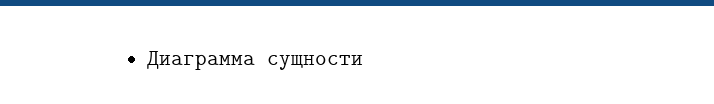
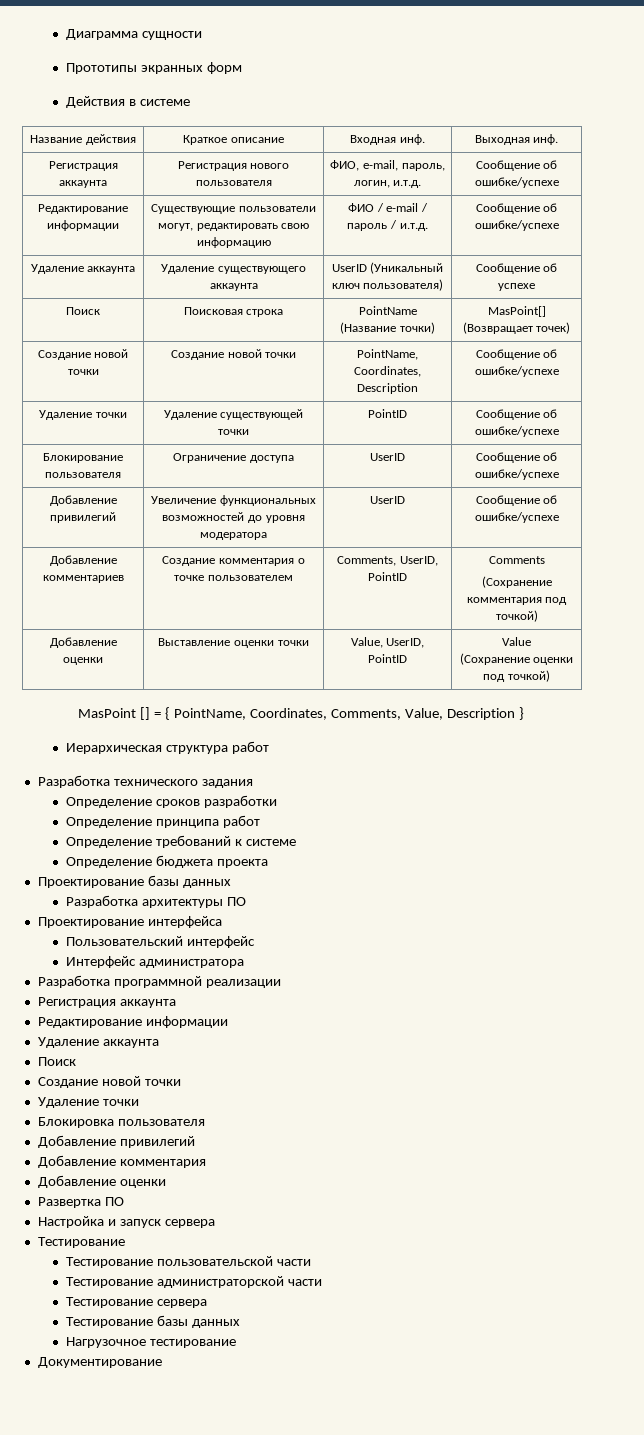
+ Прототипы экранных форм
+ Действия в системе
+ Название действия | Краткое описание | Входная инф. | Выходная инф.
+ Регистрация аккаунта | Регистрация нового пользователя | ФИО, e-mail, пароль, логин, и.т.д. | Сообщение об ошибке/успехе
+ Редактирование информации | Существующие пользователи могут, редактировать свою информацию | ФИО / e-mail / пароль / и.т.д. | Сообщение об ошибке/успехе
+ Удаление аккаунта | Удаление существующего аккаунта | UserID (Уникальный ключ пользователя) | Сообщение об успехе
+ Поиск | Поисковая строка | PointName (Название точки) | MasPoint[] (Возвращает точек)
+ Создание новой точки | Создание новой точки | PointName, Coordinates, Description | Сообщение об ошибке/успехе
+ Удаление точки | Удаление существующей точки | PointID | Сообщение об ошибке/успехе
+ Блокирование пользователя | Ограничение доступа | UserID | Сообщение об ошибке/успехе
+ Добавление привилегий | Увеличение функциональных возможностей до уровня модератора | UserID | Сообщение об ошибке/успехе
+ Добавление комментариев | Создание комментария о точке пользователем | Comments, UserID, PointID | Comments
+ (Сохранение комментария под точкой)
+ Добавление оценки | Выставление оценки точки | Value, UserID, PointID | Value
+ (Сохранение оценки под точкой)
+ MasPoint [] = { PointName, Coordinates, Comments, Value, Description }
+ Иерархическая структура работ
+ Разработка технического задания
+ Определение сроков разработки
+ Определение принципа работ
+ Определение требований к системе
+ Определение бюджета проекта
+ Проектирование базы данных
+ Разработка архитектуры ПО
+ Проектирование интерфейса
+ Пользовательский интерфейс
+ Интерфейс администратора
+ Разработка программной реализации
+ Регистрация аккаунта
+ Редактирование информации
+ Удаление аккаунта
+ Поиск
+ Создание новой точки
+ Удаление точки
+ Блокировка пользователя
+ Добавление привилегий
+ Добавление комментария
+ Добавление оценки
+ Развертка ПО
+ Настройка и запуск сервера
+ Тестирование
+ Тестирование пользовательской части
+ Тестирование администраторской части
+ Тестирование сервера
+ Тестирование базы данных
+ Нагрузочное тестирование
+ Документирование

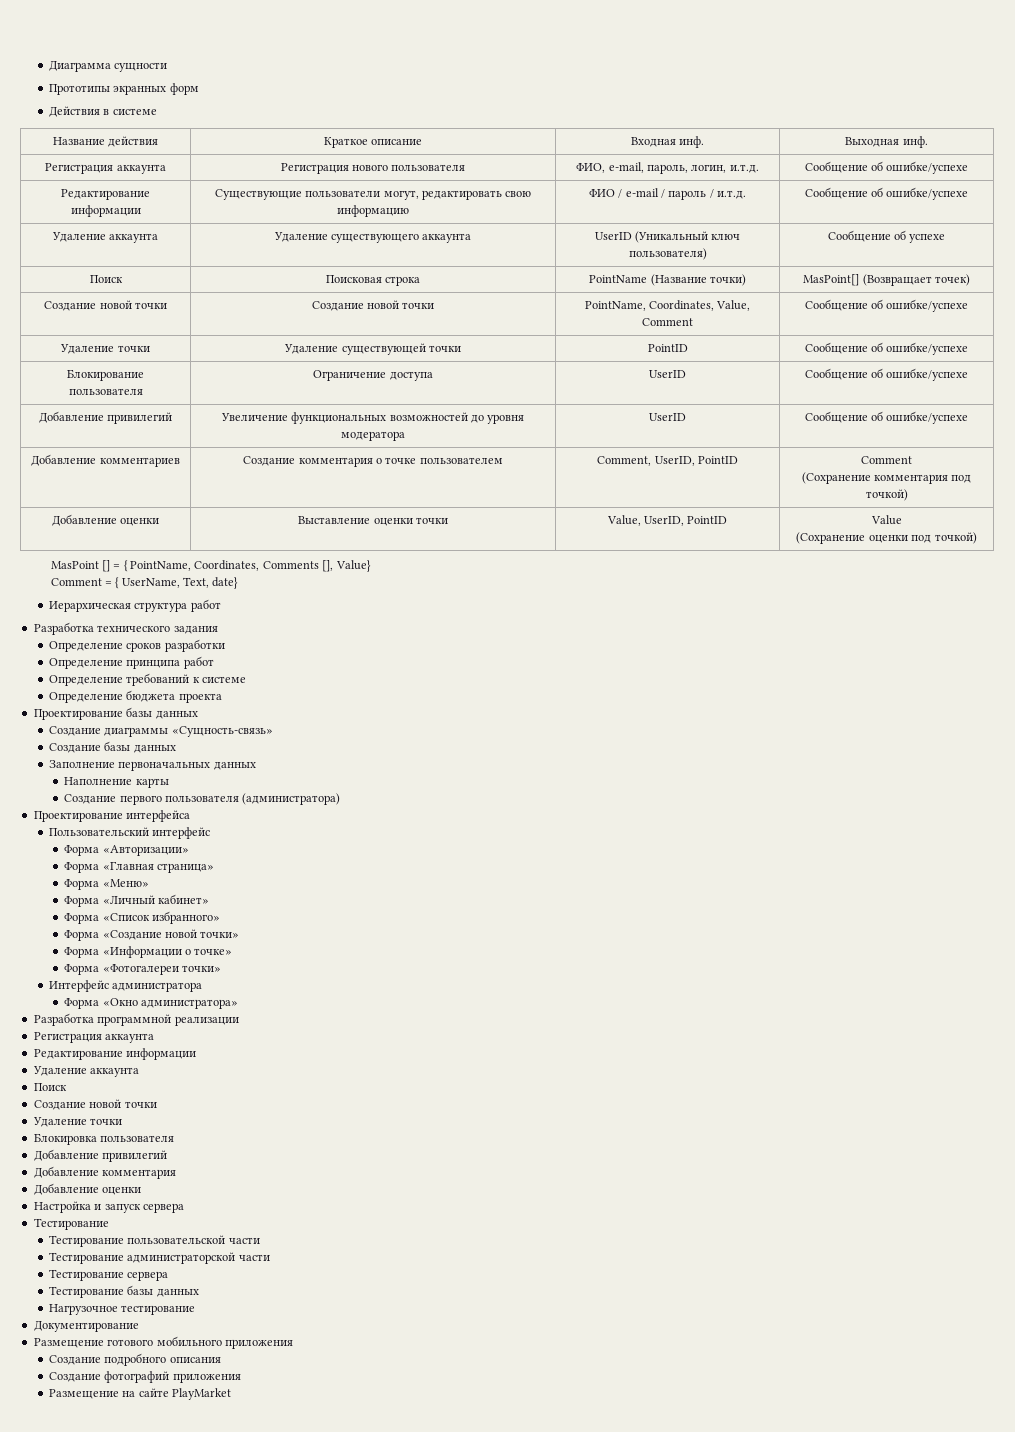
- Создание новой точки | Создание новой точки | PointName, Coordinates, Description | Сообщение об ошибке/успехе
+ Создание новой точки | Создание новой точки | PointName, Coordinates, Value, Comment | Сообщение об ошибке/успехе
- Добавление комментариев | Создание комментария о точке пользователем | Comments, UserID, PointID | Comments
+ Добавление комментариев | Создание комментария о точке пользователем | Comment, UserID, PointID | Comment
- MasPoint [] = { PointName, Coordinates, Comments, Value, Description }
+ MasPoint [] = { PointName, Coordinates, Comments [], Value}
+ Comment = { UserName, Text, date}
- Разработка архитектуры ПО
+ Создание диаграммы «Сущность-связь»
+ Создание базы данных
+ Заполнение первоначальных данных
+ Наполнение карты
+ Создание первого пользователя (администратора)
  Проектирование интерфейса
  Пользовательский интерфейс
+ Форма «Авторизации»
+ Форма «Главная страница»
+ Форма «Меню»
+ Форма «Личный кабинет»
+ Форма «Список избранного»
+ Форма «Создание новой точки»
+ Форма «Информации о точке»
+ Форма «Фотогалереи точки»
+ Форма «Окно администратора»
- Развертка ПО
+ Размещение готового мобильного приложения
+ Создание подробного описания
+ Создание фотографий приложения
+ Размещение на сайте PlayMarket

